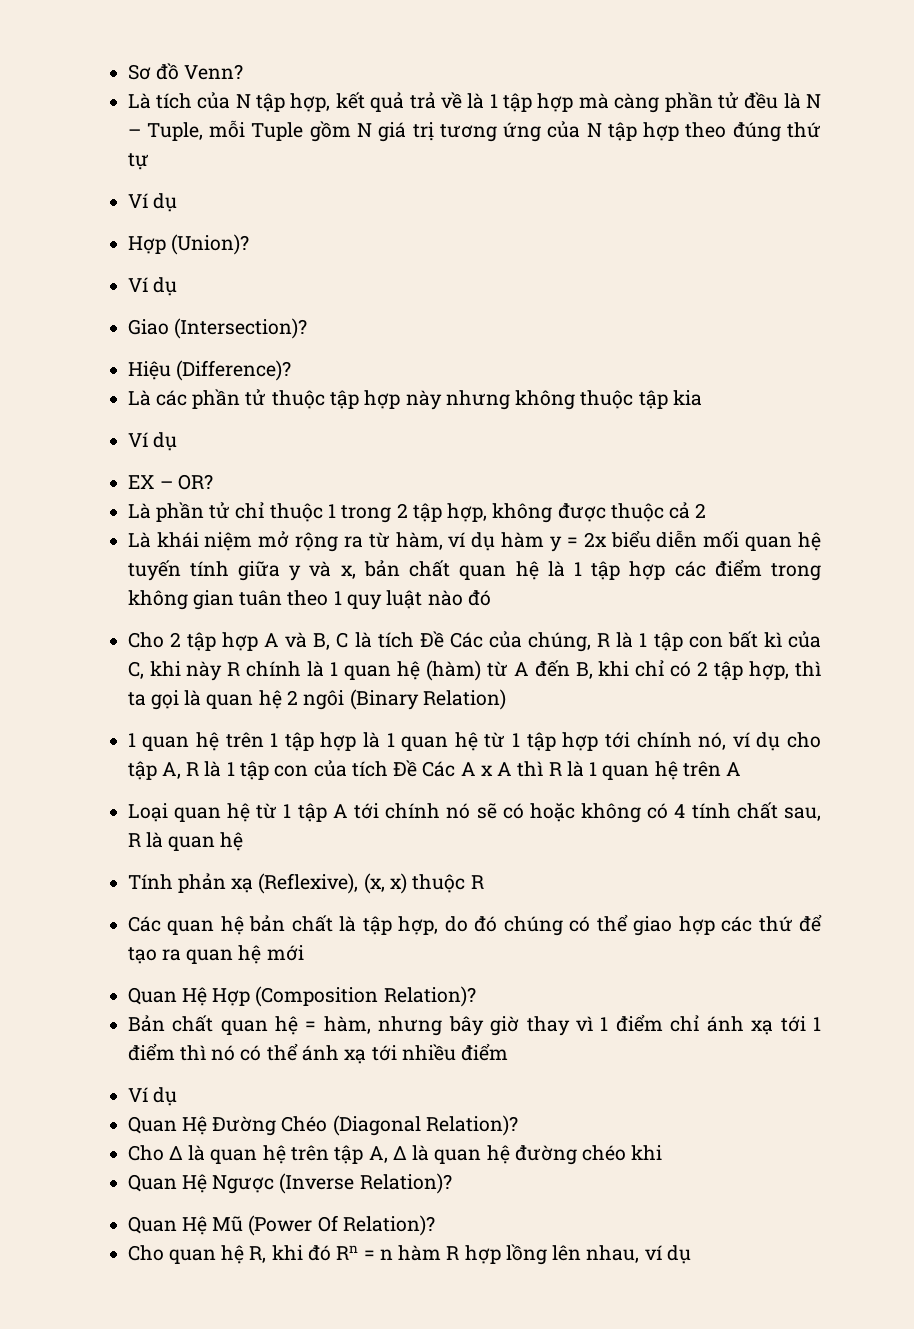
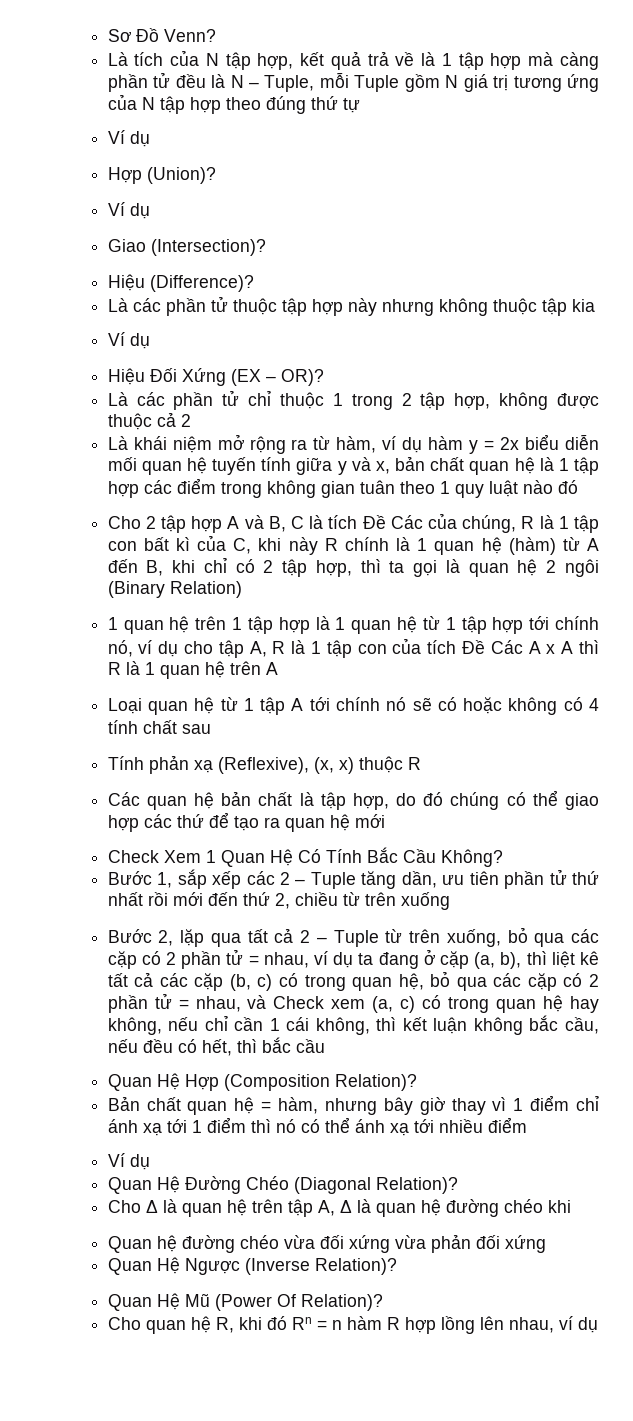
- Sơ đồ Venn?
+ Sơ Đồ Venn?
- EX – OR?
- Là phần tử chỉ thuộc 1 trong 2 tập hợp, không được thuộc cả 2
+ Hiệu Đối Xứng (EX – OR)?
+ Là các phần tử chỉ thuộc 1 trong 2 tập hợp, không được thuộc cả 2
- Loại quan hệ từ 1 tập A tới chính nó sẽ có hoặc không có 4 tính chất sau, R là quan hệ
+ Loại quan hệ từ 1 tập A tới chính nó sẽ có hoặc không có 4 tính chất sau
+ Check Xem 1 Quan Hệ Có Tính Bắc Cầu Không?
+ Bước 1, sắp xếp các 2 – Tuple tăng dần, ưu tiên phần tử thứ nhất rồi mới đến thứ 2, chiều từ trên xuống
+ Bước 2, lặp qua tất cả 2 – Tuple từ trên xuống, bỏ qua các cặp có 2 phần tử = nhau, ví dụ ta đang ở cặp (a, b), thì liệt kê tất cả các cặp (b, c) có trong quan hệ, bỏ qua các cặp có 2 phần tử = nhau, và Check xem (a, c) có trong quan hệ hay không, nếu chỉ cần 1 cái không, thì kết luận không bắc cầu, nếu đều có hết, thì bắc cầu
+ Quan hệ đường chéo vừa đối xứng vừa phản đối xứng

